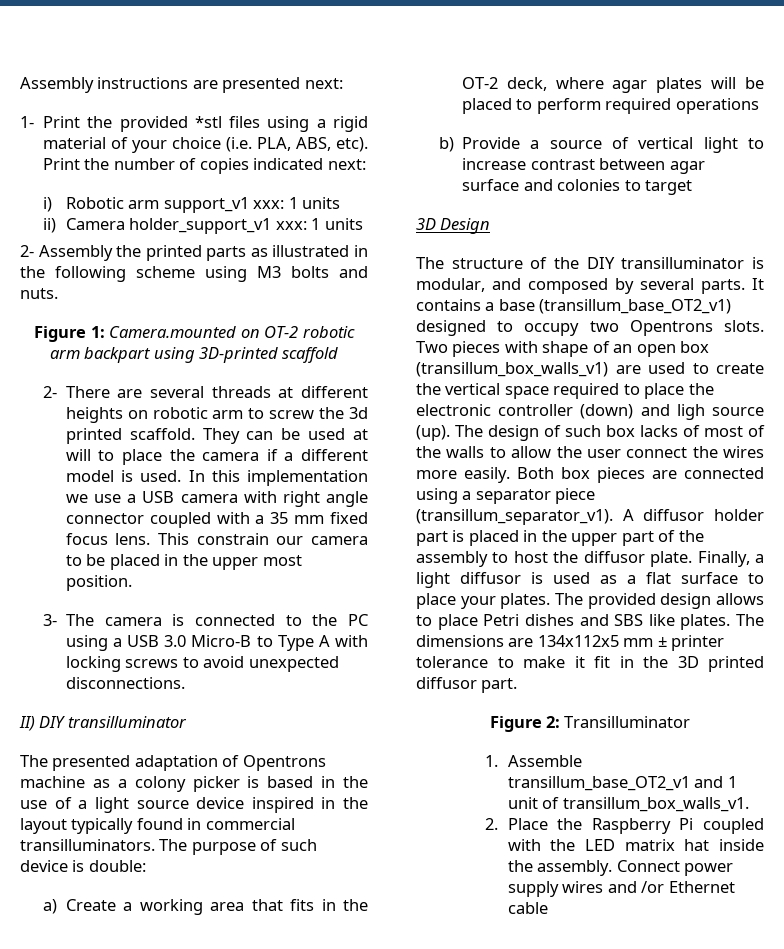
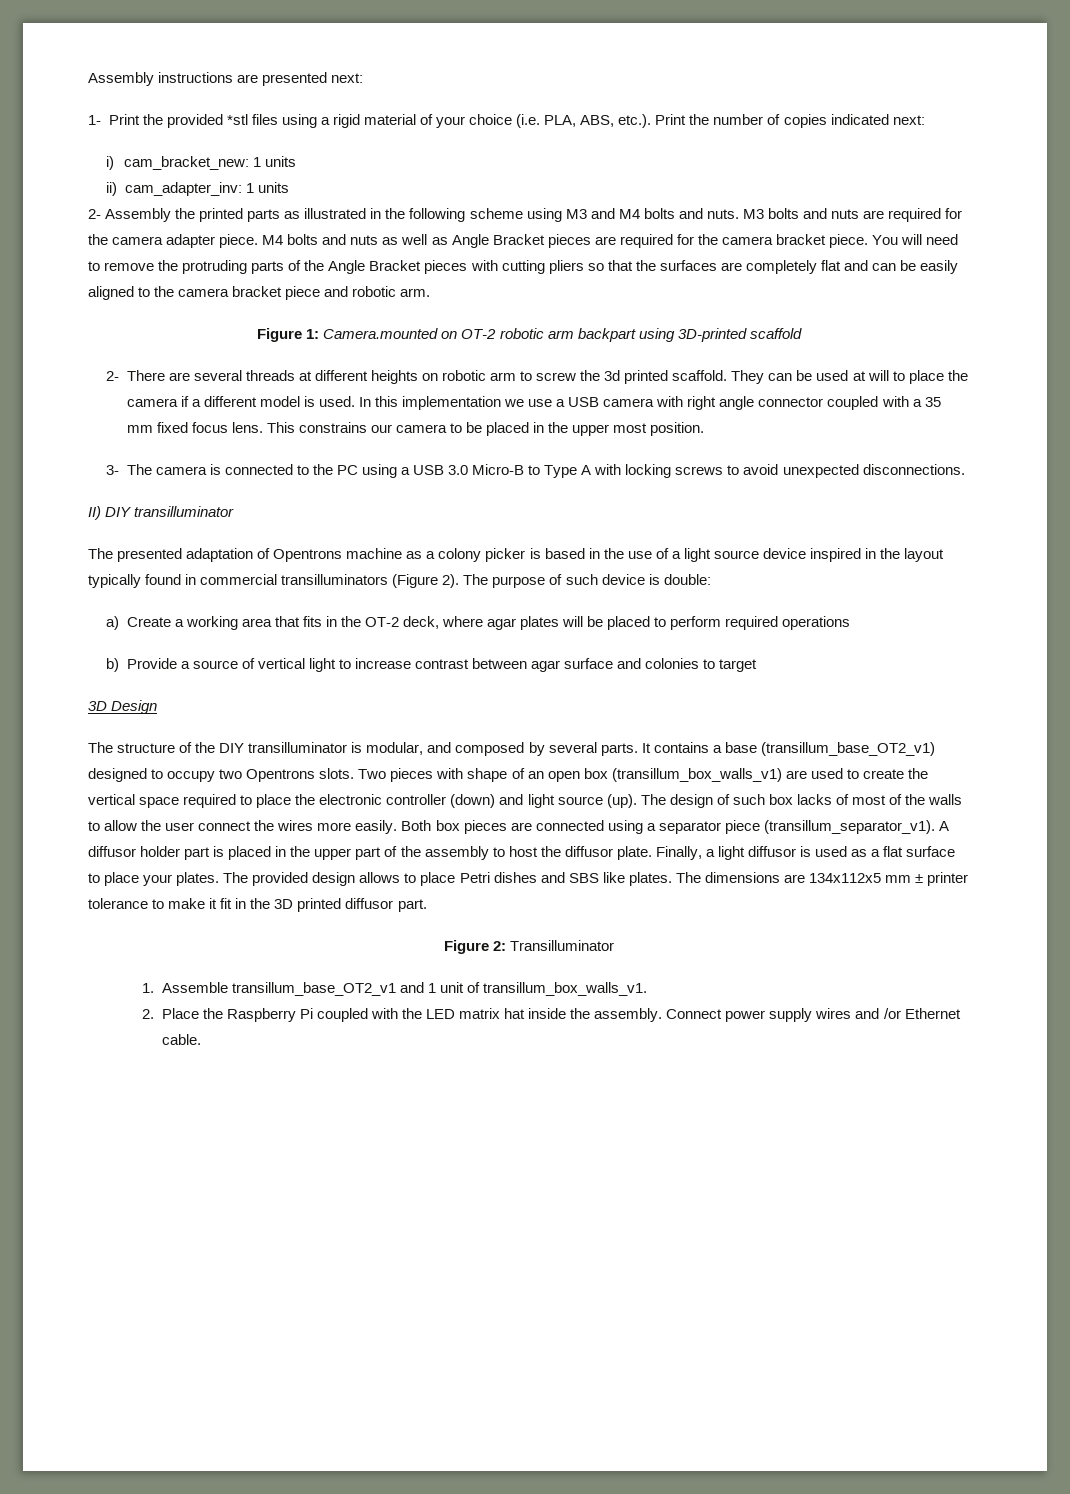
- 1- Print the provided *stl files using a rigid material of your choice (i.e. PLA, ABS, etc). Print the number of copies indicated next:
+ 1- Print the provided *stl files using a rigid material of your choice (i.e. PLA, ABS, etc.). Print the number of copies indicated next:
- i) Robotic arm support_v1 xxx: 1 units
+ i) cam_bracket_new: 1 units
- ii) Camera holder_support_v1 xxx: 1 units
+ ii) cam_adapter_inv: 1 units
- 2- Assembly the printed parts as illustrated in the following scheme using M3 bolts and nuts.
+ 2- Assembly the printed parts as illustrated in the following scheme using M3 and M4 bolts and nuts. M3 bolts and nuts are required for the camera adapter piece. M4 bolts and nuts as well as Angle Bracket pieces are required for the camera bracket piece. You will need to remove the protruding parts of the Angle Bracket pieces with cutting pliers so that the surfaces are completely flat and can be easily aligned to the camera bracket piece and robotic arm.
- This constrain our camera to be placed in the upper most position.
+ This constrains our camera to be placed in the upper most position.
- The presented adaptation of Opentrons machine as a colony picker is based in the use of a light source device inspired in the layout typically found in commercial transilluminators.
+ The presented adaptation of Opentrons machine as a colony picker is based in the use of a light source device inspired in the layout typically found in commercial transilluminators (Figure 2).
- Two pieces with shape of an open box (transillum_box_walls_v1) are used to create the vertical space required to place the electronic controller (down) and ligh source (up).
+ Two pieces with shape of an open box (transillum_box_walls_v1) are used to create the vertical space required to place the electronic controller (down) and light source (up).
- Connect power supply wires and /or Ethernet cable
+ Connect power supply wires and /or Ethernet cable.

